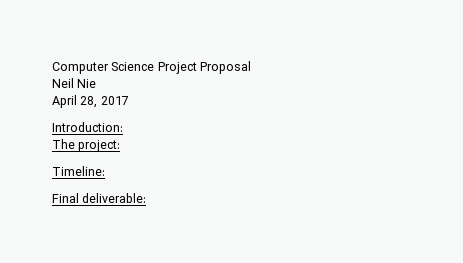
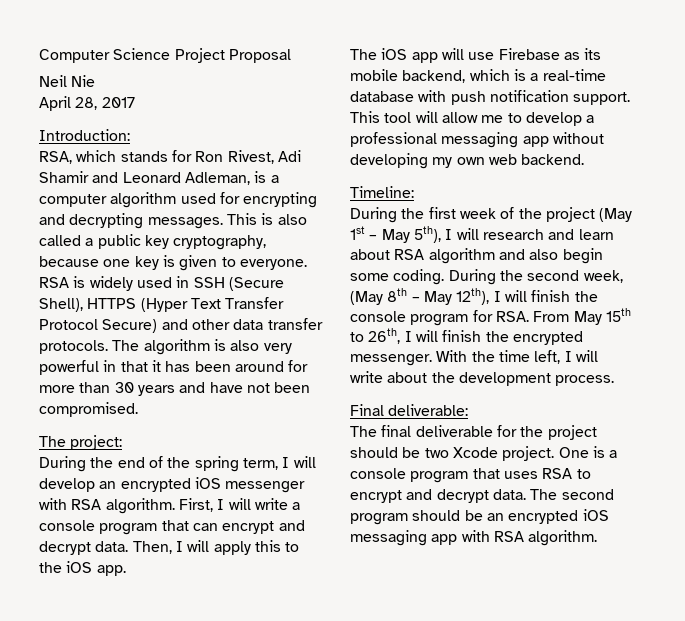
+ RSA, which stands for Ron Rivest, Adi Shamir and Leonard Adleman, is a computer algorithm used for encrypting and decrypting messages. This is also called a public key cryptography, because one key is given to everyone. RSA is widely used in SSH (Secure Shell), HTTPS (Hyper Text Transfer Protocol Secure) and other data transfer protocols. The algorithm is also very powerful in that it has been around for more than 30 years and have not been compromised.
  The project:
+ During the end of the spring term, I will develop an encrypted iOS messenger with RSA algorithm. First, I will write a console program that can encrypt and decrypt data. Then, I will apply this to the iOS app.
+ The iOS app will use Firebase as its mobile backend, which is a real-time database with push notification support. This tool will allow me to develop a professional messaging app without developing my own web backend.
  Timeline:
+ During the first week of the project (May 1st – May 5th), I will research and learn about RSA algorithm and also begin some coding. During the second week, (May 8th – May 12th), I will finish the console program for RSA. From May 15th to 26th, I will finish the encrypted messenger. With the time left, I will write about the development process.
  Final deliverable:
+ The final deliverable for the project should be two Xcode project. One is a console program that uses RSA to encrypt and decrypt data. The second program should be an encrypted iOS messaging app with RSA algorithm.

